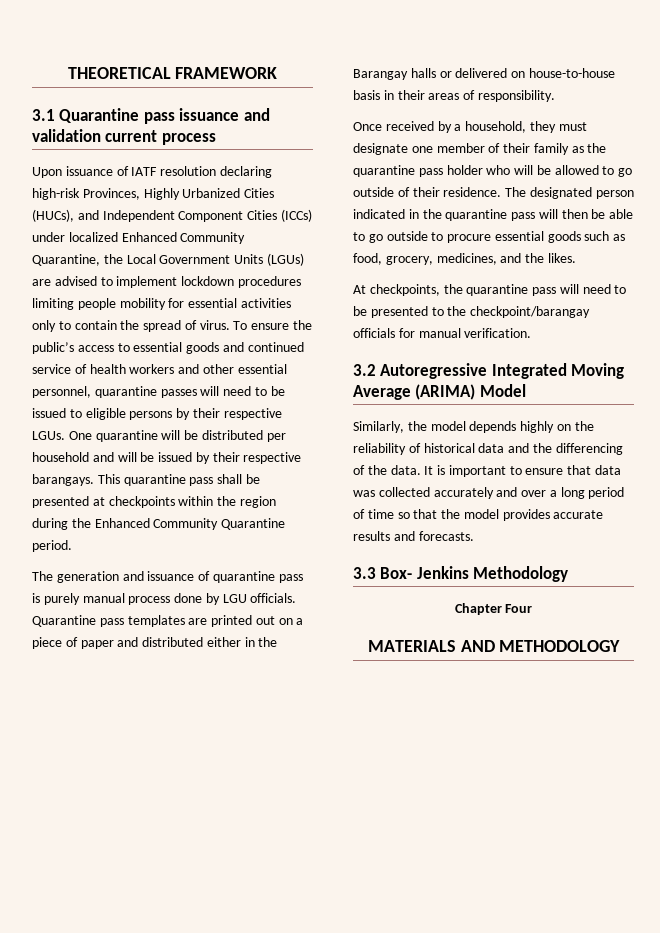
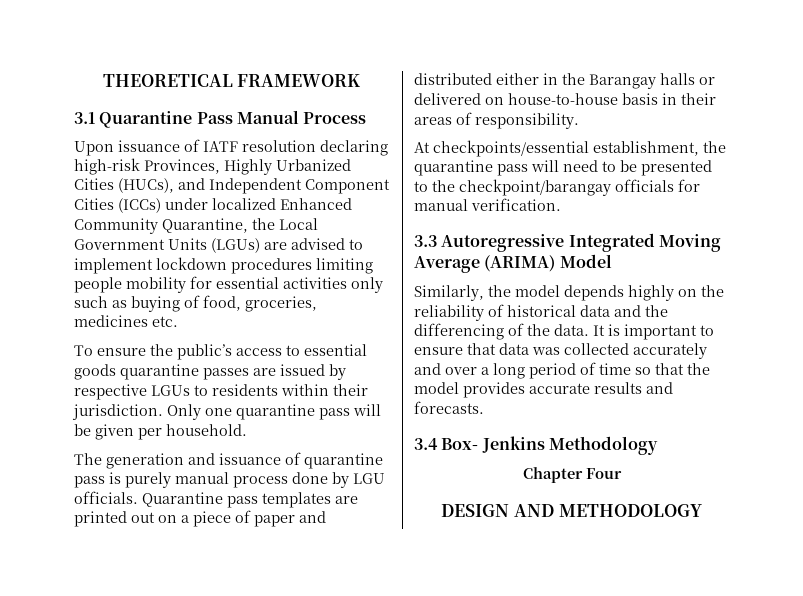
- 3.1 Quarantine pass issuance and validation current process
+ 3.1 Quarantine Pass Manual Process
- Upon issuance of IATF resolution declaring high-risk Provinces, Highly Urbanized Cities (HUCs), and Independent Component Cities (ICCs) under localized Enhanced Community Quarantine, the Local Government Units (LGUs) are advised to implement lockdown procedures limiting people mobility for essential activities only to contain the spread of virus. To ensure the public’s access to essential goods and continued service of health workers and other essential personnel, quarantine passes will need to be issued to eligible persons by their respective LGUs. One quarantine will be distributed per household and will be issued by their respective barangays. This quarantine pass shall be presented at checkpoints within the region during the Enhanced Community Quarantine period.
+ Upon issuance of IATF resolution declaring high-risk Provinces, Highly Urbanized Cities (HUCs), and Independent Component Cities (ICCs) under localized Enhanced Community Quarantine, the Local Government Units (LGUs) are advised to implement lockdown procedures limiting people mobility for essential activities only such as buying of food, groceries, medicines etc.
+ To ensure the public’s access to essential goods quarantine passes are issued by respective LGUs to residents within their jurisdiction. Only one quarantine pass will be given per household.
- Once received by a household, they must designate one member of their family as the quarantine pass holder who will be allowed to go outside of their residence. The designated person indicated in the quarantine pass will then be able to go outside to procure essential goods such as food, grocery, medicines, and the likes.
- At checkpoints, the quarantine pass will need to be presented to the checkpoint/barangay officials for manual verification.
+ At checkpoints/essential establishment, the quarantine pass will need to be presented to the checkpoint/barangay officials for manual verification.
- 3.2 Autoregressive Integrated Moving Average (ARIMA) Model
+ 3.3 Autoregressive Integrated Moving Average (ARIMA) Model
- 3.3 Box- Jenkins Methodology
+ 3.4 Box- Jenkins Methodology
- MATERIALS AND METHODOLOGY
+ DESIGN AND METHODOLOGY

